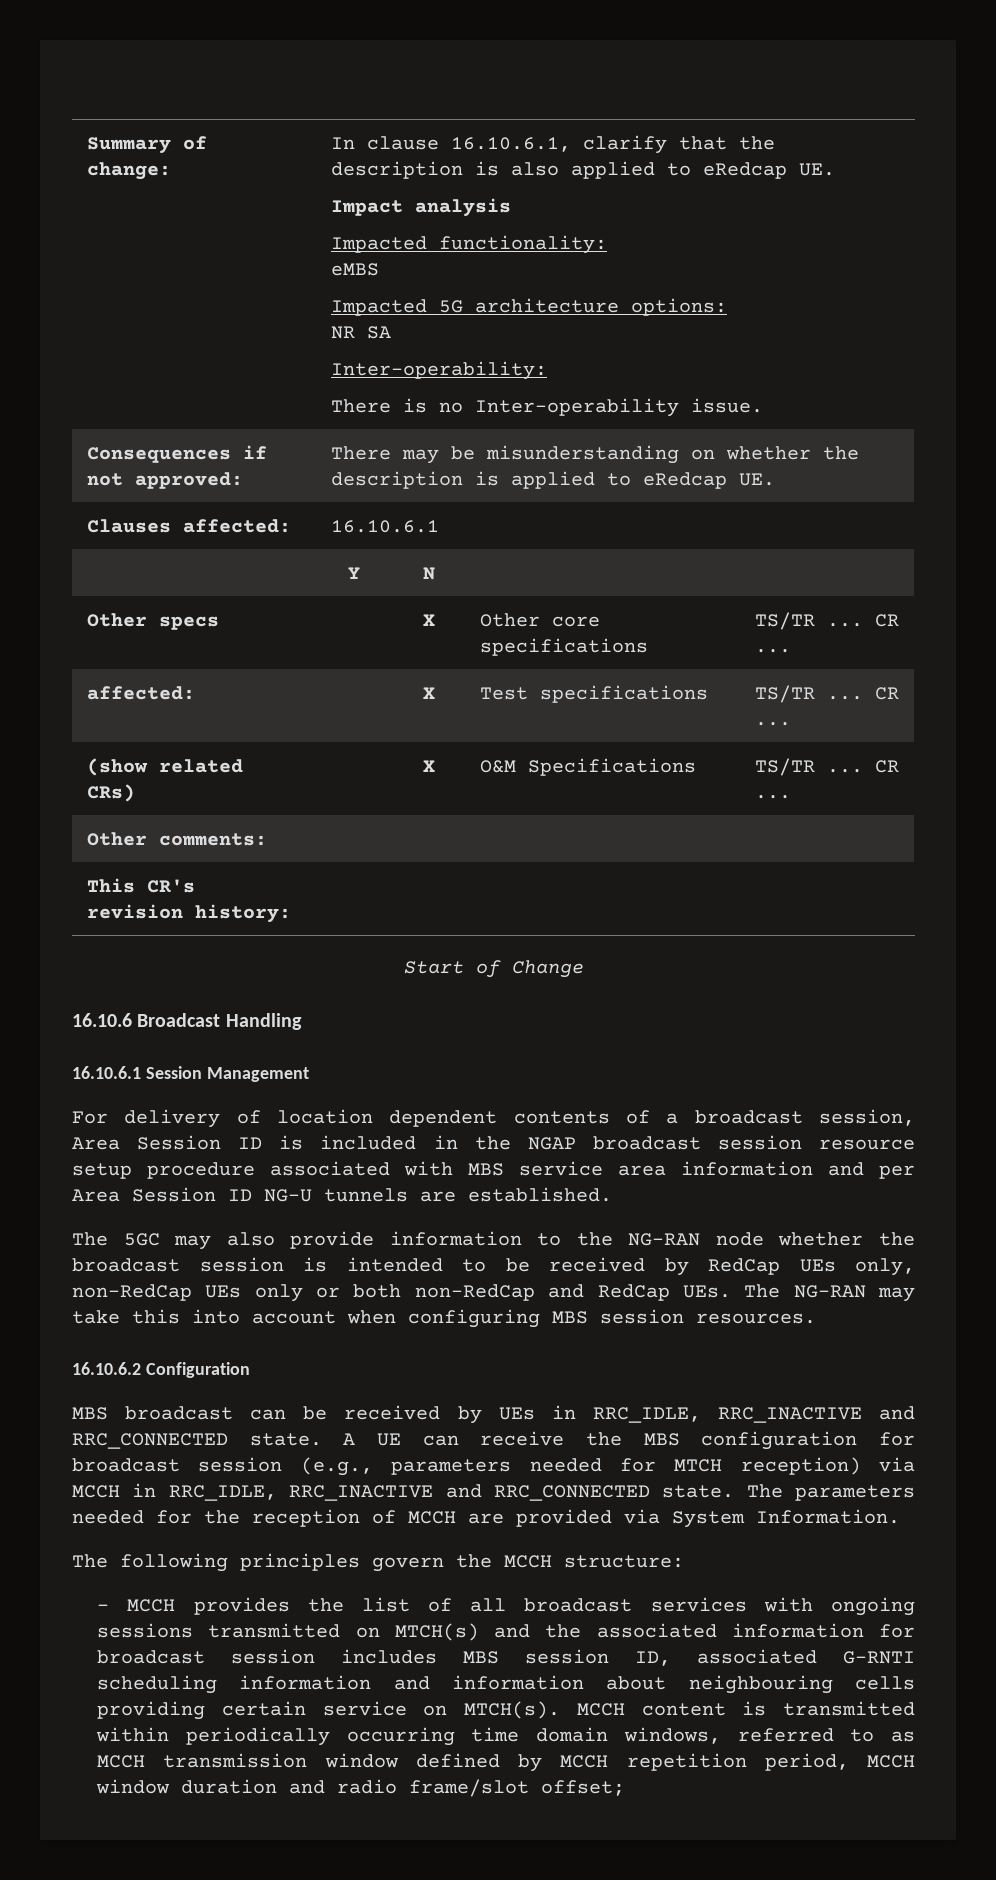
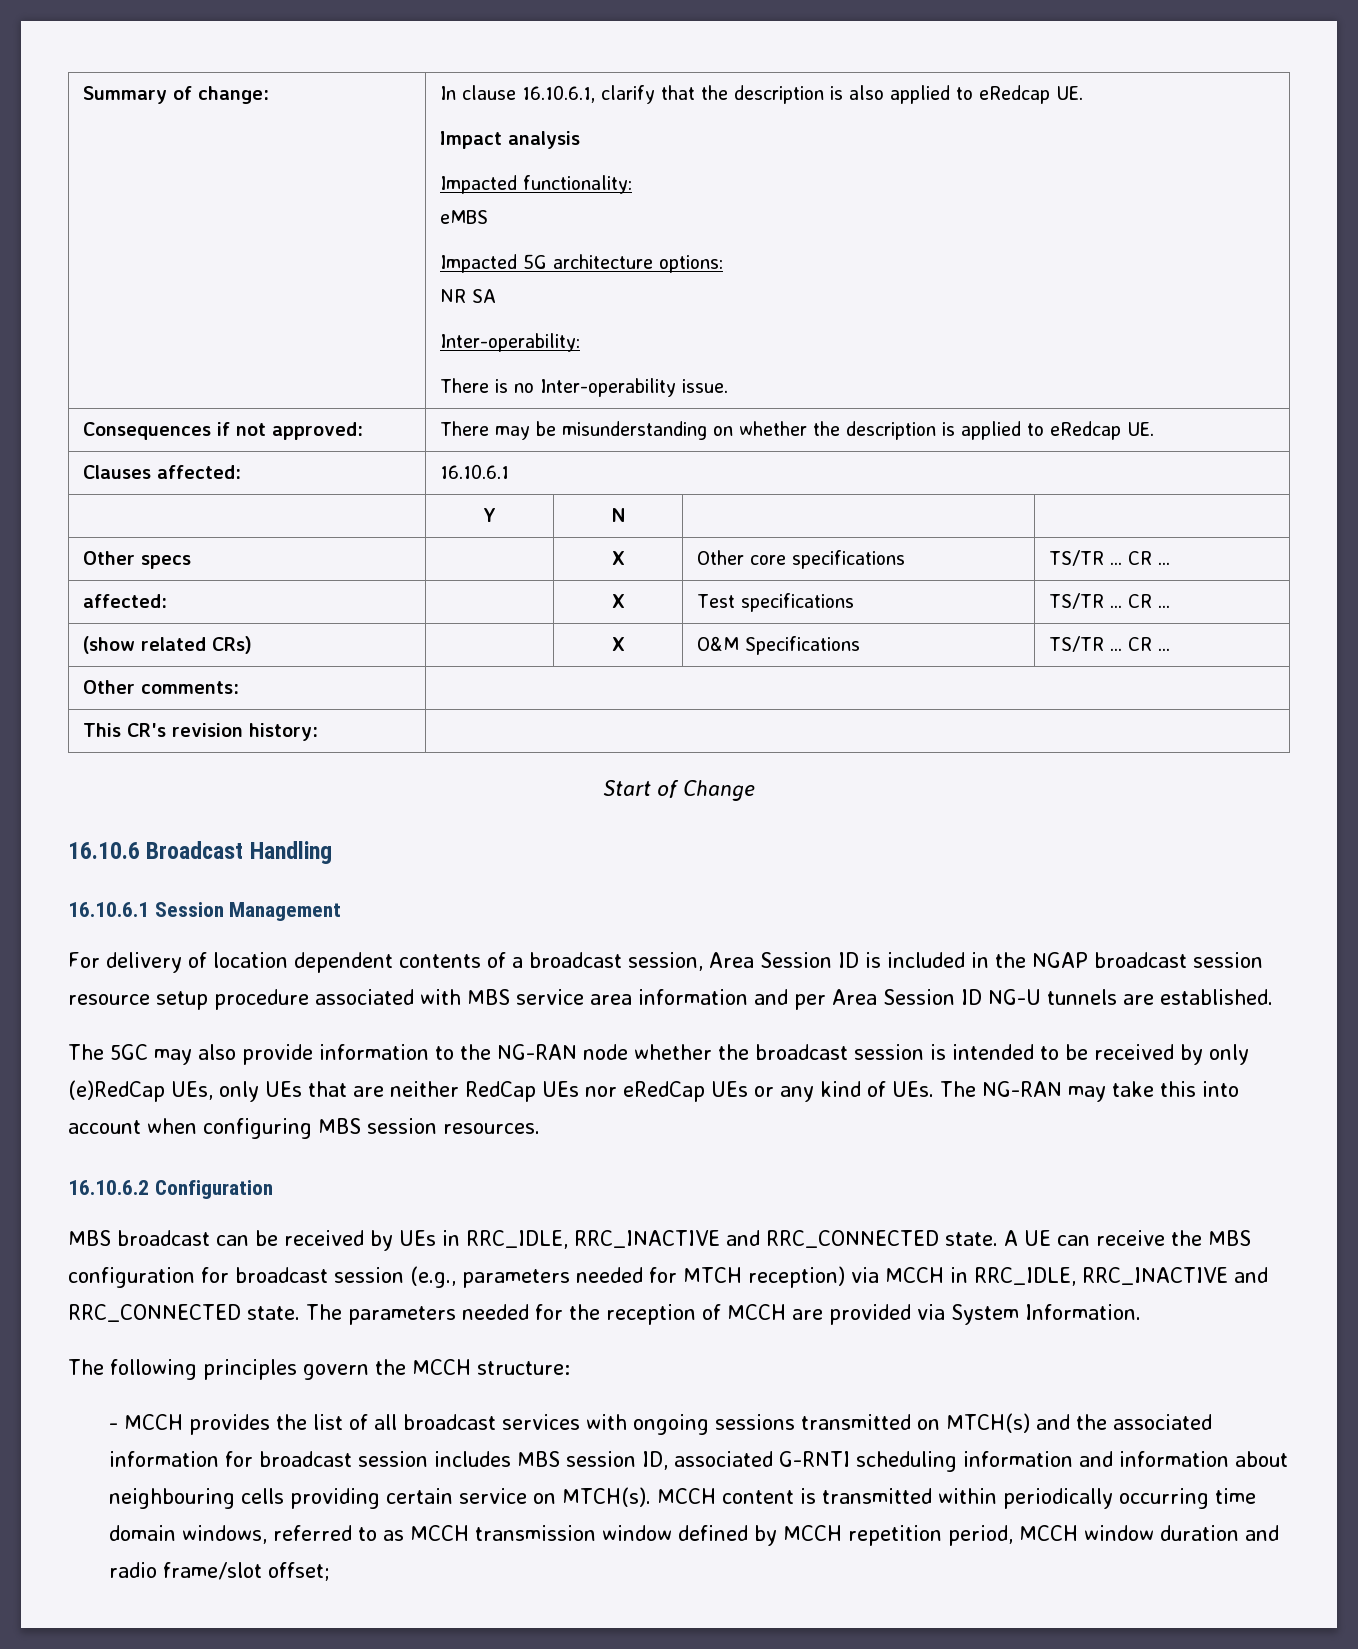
- The 5GC may also provide information to the NG-RAN node whether the broadcast session is intended to be received by RedCap UEs only, non-RedCap UEs only or both non-RedCap and RedCap UEs. The NG-RAN may take this into account when configuring MBS session resources.
+ The 5GC may also provide information to the NG-RAN node whether the broadcast session is intended to be received by only (e)RedCap UEs, only UEs that are neither RedCap UEs nor eRedCap UEs or any kind of UEs. The NG-RAN may take this into account when configuring MBS session resources.

